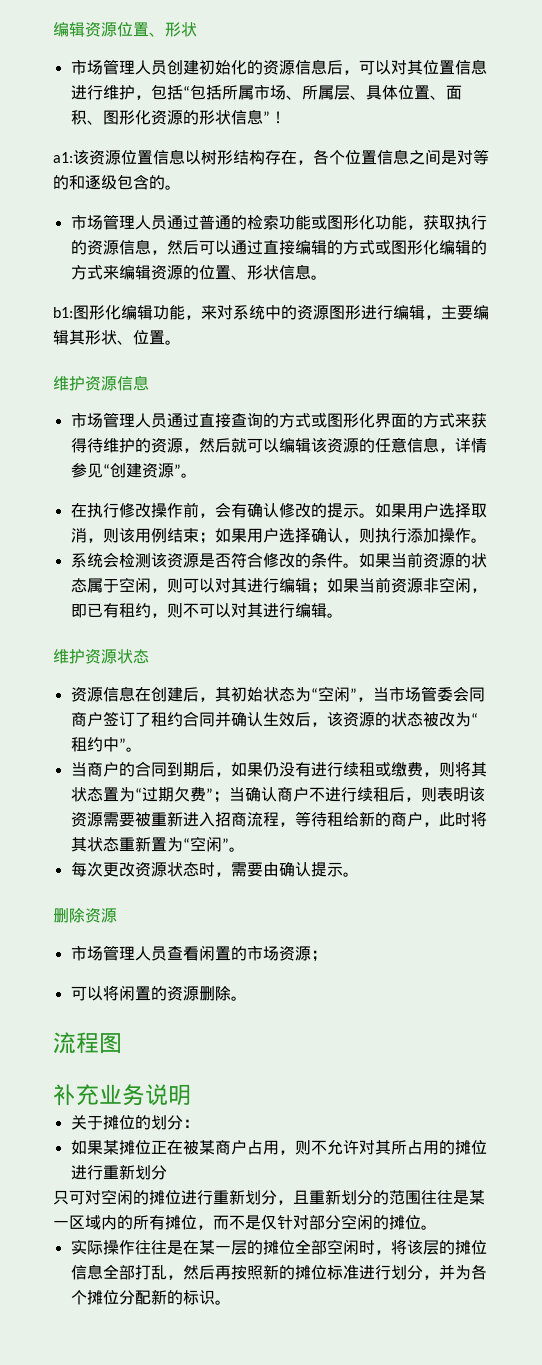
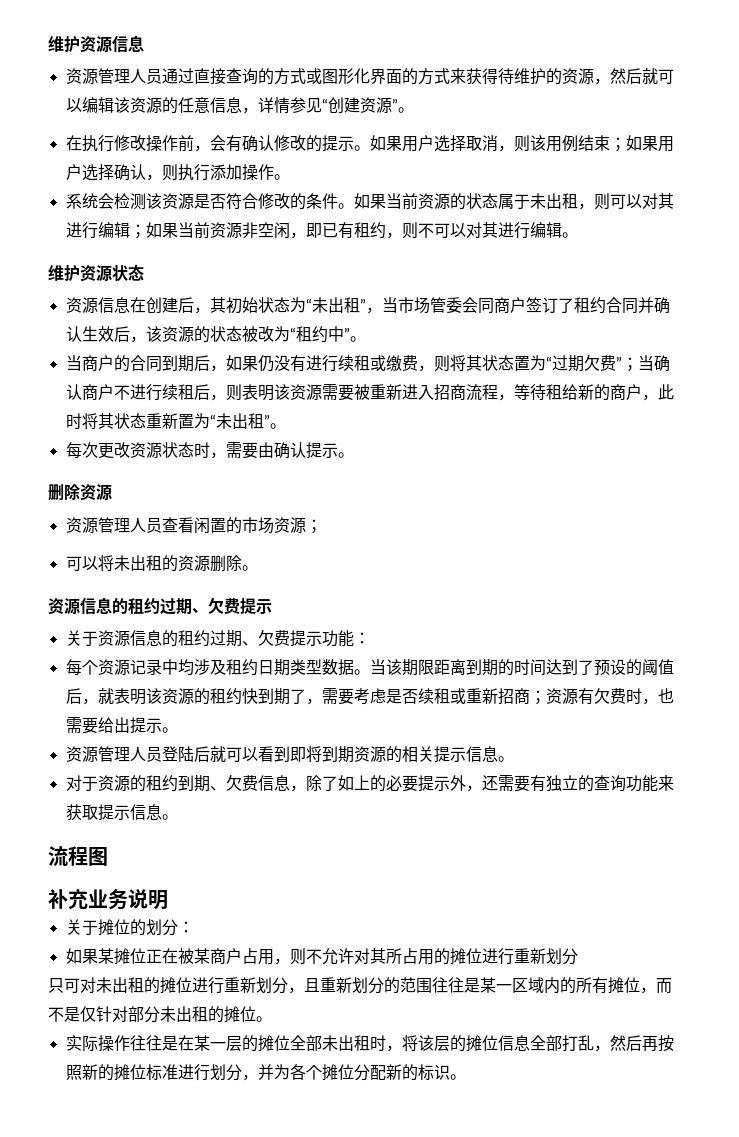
- 编辑资源位置、形状
- 市场管理人员创建初始化的资源信息后，可以对其位置信息进行维护，包括“包括所属市场、所属层、具体位置、面积、图形化资源的形状信息”！
- a1:该资源位置信息以树形结构存在，各个位置信息之间是对等的和逐级包含的。
- 市场管理人员通过普通的检索功能或图形化功能，获取执行的资源信息，然后可以通过直接编辑的方式或图形化编辑的方式来编辑资源的位置、形状信息。
- b1:图形化编辑功能，来对系统中的资源图形进行编辑，主要编辑其形状、位置。
- 市场管理人员通过直接查询的方式或图形化界面的方式来获得待维护的资源，然后就可以编辑该资源的任意信息，详情参见“创建资源”。
+ 资源管理人员通过直接查询的方式或图形化界面的方式来获得待维护的资源，然后就可以编辑该资源的任意信息，详情参见“创建资源”。
- 如果当前资源的状态属于空闲，则可以对其进行编辑；如果当前资源非空闲，即已有租约，则不可以对其进行编辑。
+ 如果当前资源的状态属于未出租，则可以对其进行编辑；如果当前资源非空闲，即已有租约，则不可以对其进行编辑。
- 资源信息在创建后，其初始状态为“空闲”，当市场管委会同商户签订了租约合同并确认生效后，该资源的状态被改为“租约中”。
+ 资源信息在创建后，其初始状态为“未出租”，当市场管委会同商户签订了租约合同并确认生效后，该资源的状态被改为“租约中”。
- 当商户的合同到期后，如果仍没有进行续租或缴费，则将其状态置为“过期欠费”；当确认商户不进行续租后，则表明该资源需要被重新进入招商流程，等待租给新的商户，此时将其状态重新置为“空闲”。
+ 当商户的合同到期后，如果仍没有进行续租或缴费，则将其状态置为“过期欠费”；当确认商户不进行续租后，则表明该资源需要被重新进入招商流程，等待租给新的商户，此时将其状态重新置为“未出租”。
- 市场管理人员查看闲置的市场资源；
+ 资源管理人员查看闲置的市场资源；
- 可以将闲置的资源删除。
+ 可以将未出租的资源删除。
+ 资源信息的租约过期、欠费提示
+ 关于资源信息的租约过期、欠费提示功能：
+ 每个资源记录中均涉及租约日期类型数据。当该期限距离到期的时间达到了预设的阈值后，就表明该资源的租约快到期了，需要考虑是否续租或重新招商；资源有欠费时，也需要给出提示。
+ 资源管理人员登陆后就可以看到即将到期资源的相关提示信息。
+ 对于资源的租约到期、欠费信息，除了如上的必要提示外，还需要有独立的查询功能来获取提示信息。
- 只可对空闲的摊位进行重新划分，且重新划分的范围往往是某一区域内的所有摊位，而不是仅针对部分空闲的摊位。
+ 只可对未出租的摊位进行重新划分，且重新划分的范围往往是某一区域内的所有摊位，而不是仅针对部分未出租的摊位。
- 实际操作往往是在某一层的摊位全部空闲时，将该层的摊位信息全部打乱，然后再按照新的摊位标准进行划分，并为各个摊位分配新的标识。
+ 实际操作往往是在某一层的摊位全部未出租时，将该层的摊位信息全部打乱，然后再按照新的摊位标准进行划分，并为各个摊位分配新的标识。

